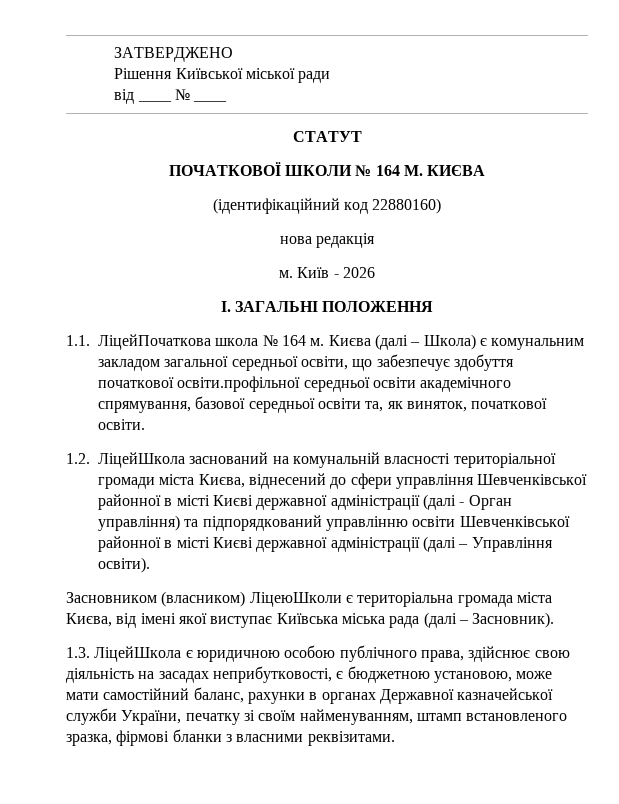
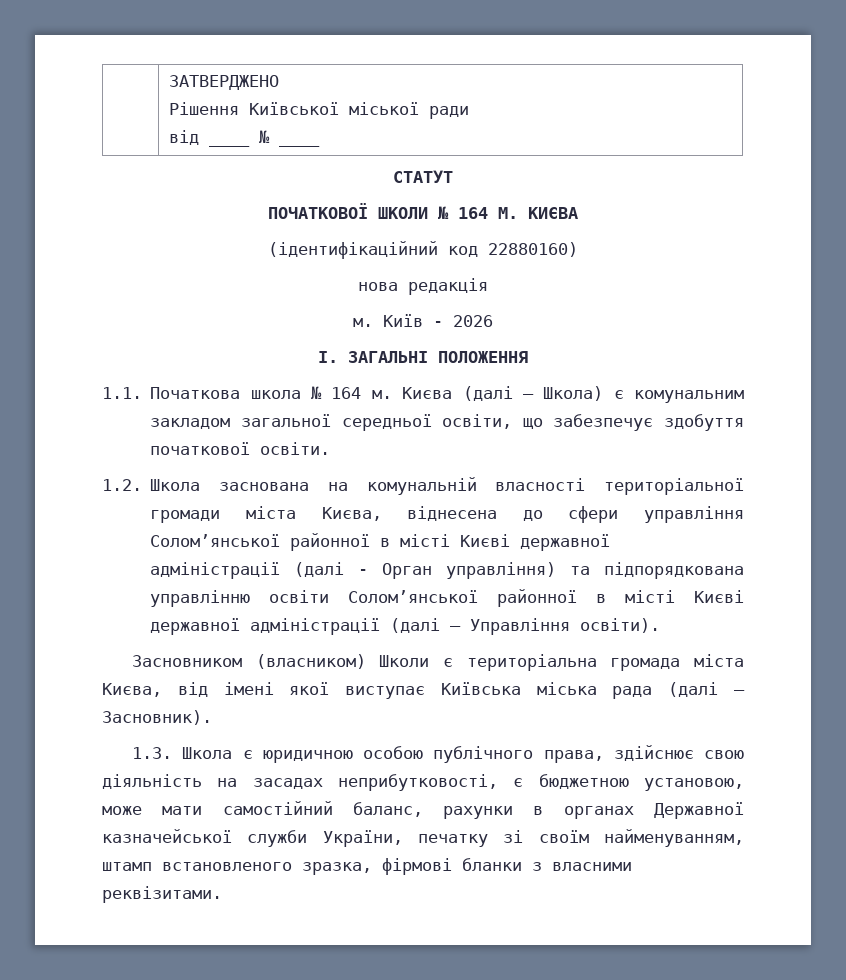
- 1.1. ЛіцейПочаткова школа № 164 м.
+ 1.1. Початкова школа № 164 м.
- Києва (далі – Школа) є комунальним закладом загальної середньої освіти, що забезпечує здобуття початкової освіти.профільної середньої освіти академічного спрямування, базової середньої освіти та, як виняток, початкової освіти.
+ Києва (далі – Школа) є комунальним закладом загальної середньої освіти, що забезпечує здобуття початкової освіти.
- 1.2. ЛіцейШкола заснований на комунальній власності територіальної громади міста Києва, віднесений до сфери управління Шевченківської районної в місті Києві державної адміністрації (далі - Орган управління) та підпорядкований управлінню освіти Шевченківської районної в місті Києві державної адміністрації (далі – Управління освіти).
+ 1.2. Школа заснована на комунальній власності територіальної громади міста Києва, віднесена до сфери управління Солом’янської районної в місті Києві державної адміністрації (далі - Орган управління) та підпорядкована управлінню освіти Солом’янської районної в місті Києві державної адміністрації (далі – Управління освіти).
- Засновником (власником) ЛіцеюШколи є територіальна громада міста Києва, від імені якої виступає Київська міська рада (далі – Засновник).
+ Засновником (власником) Школи є територіальна громада міста Києва, від імені якої виступає Київська міська рада (далі – Засновник).
- 1.3. ЛіцейШкола є юридичною особою публічного права, здійснює свою діяльність на засадах неприбутковості, є бюджетною установою, може мати самостійний баланс, рахунки в органах Державної казначейської служби України, печатку зі своїм найменуванням, штамп встановленого зразка, фірмові бланки з власними реквізитами.
+ 1.3. Школа є юридичною особою публічного права, здійснює свою діяльність на засадах неприбутковості, є бюджетною установою, може мати самостійний баланс, рахунки в органах Державної казначейської служби України, печатку зі своїм найменуванням, штамп встановленого зразка, фірмові бланки з власними реквізитами.

